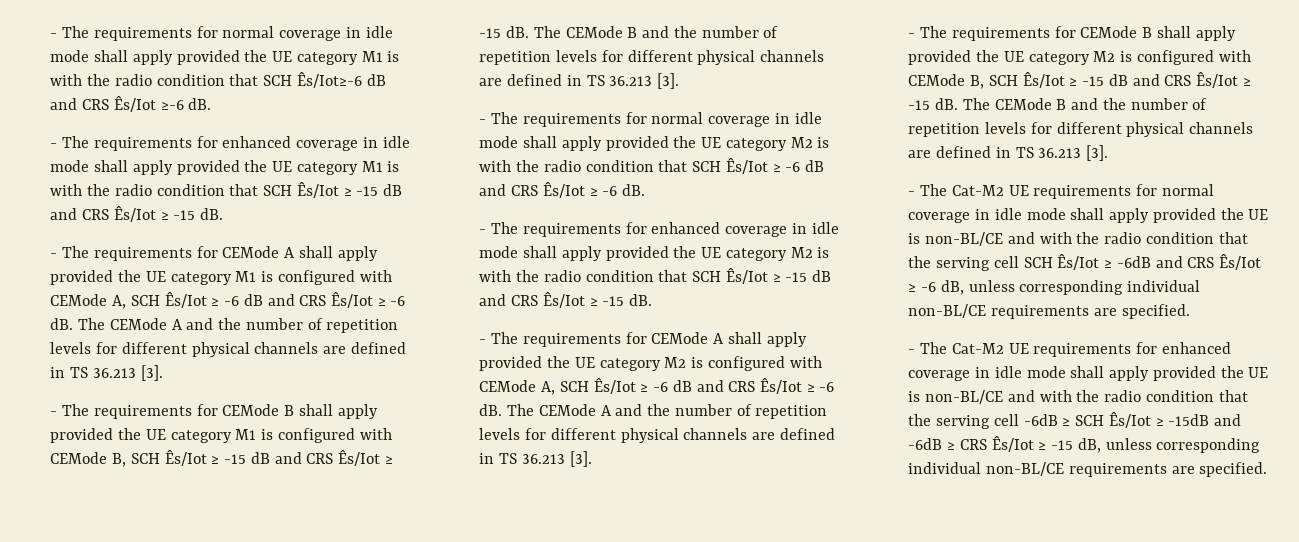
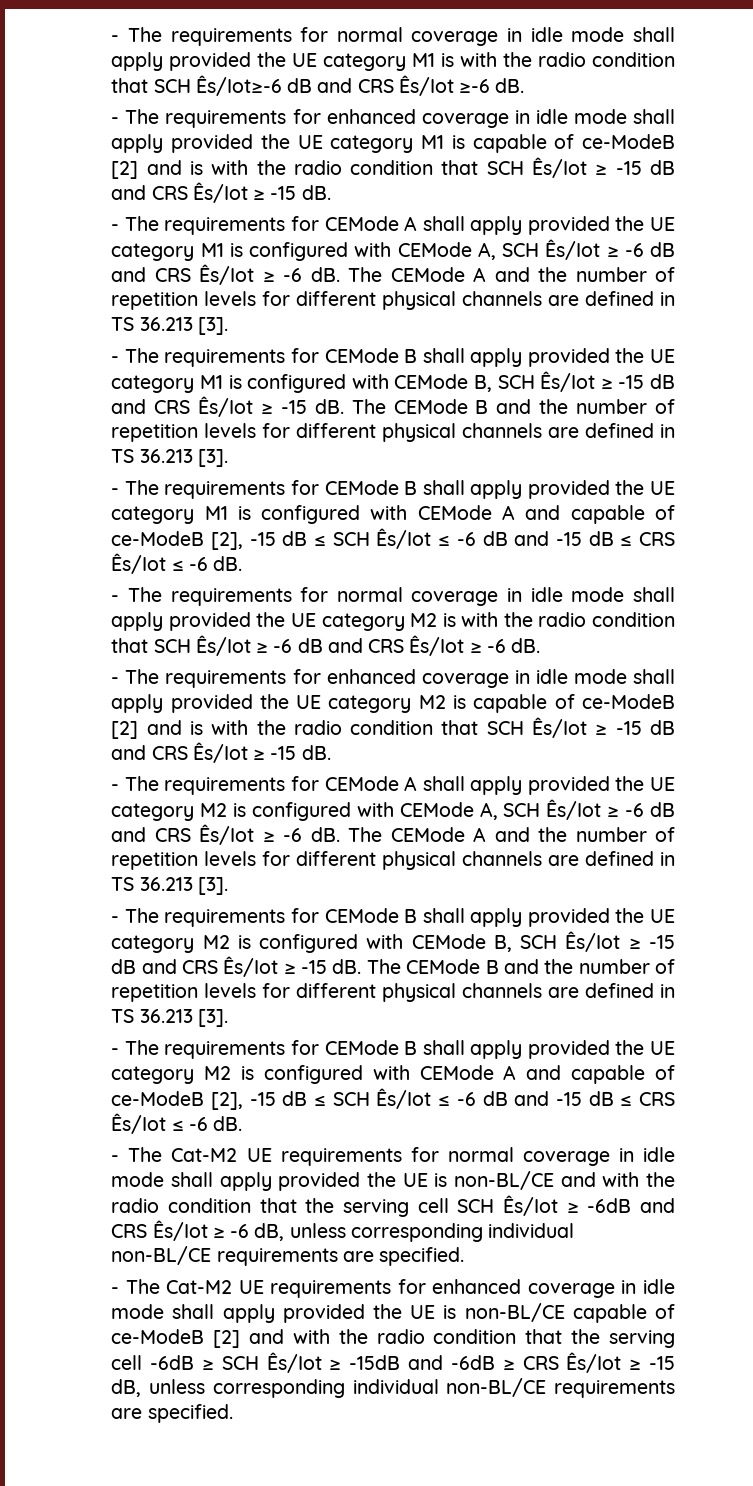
- - The requirements for enhanced coverage in idle mode shall apply provided the UE category M1 is with the radio condition that SCH Ês/Iot ≥ -15 dB and CRS Ês/Iot ≥ -15 dB.
+ - The requirements for enhanced coverage in idle mode shall apply provided the UE category M1 is capable of ce-ModeB [2] and is with the radio condition that SCH Ês/Iot ≥ -15 dB and CRS Ês/Iot ≥ -15 dB.
+ - The requirements for CEMode B shall apply provided the UE category M1 is configured with CEMode A and capable of ce-ModeB [2], -15 dB ≤ SCH Ês/Iot ≤ -6 dB and -15 dB ≤ CRS Ês/Iot ≤ -6 dB.
- - The requirements for enhanced coverage in idle mode shall apply provided the UE category M2 is with the radio condition that SCH Ês/Iot ≥ -15 dB and CRS Ês/Iot ≥ -15 dB.
+ - The requirements for enhanced coverage in idle mode shall apply provided the UE category M2 is capable of ce-ModeB [2] and is with the radio condition that SCH Ês/Iot ≥ -15 dB and CRS Ês/Iot ≥ -15 dB.
+ - The requirements for CEMode B shall apply provided the UE category M2 is configured with CEMode A and capable of ce-ModeB [2], -15 dB ≤ SCH Ês/Iot ≤ -6 dB and -15 dB ≤ CRS Ês/Iot ≤ -6 dB.
- - The Cat-M2 UE requirements for enhanced coverage in idle mode shall apply provided the UE is non-BL/CE and with the radio condition that the serving cell -6dB ≥ SCH Ês/Iot ≥ -15dB and -6dB ≥ CRS Ês/Iot ≥ -15 dB, unless corresponding individual non-BL/CE requirements are specified.
+ - The Cat-M2 UE requirements for enhanced coverage in idle mode shall apply provided the UE is non-BL/CE capable of ce-ModeB [2] and with the radio condition that the serving cell -6dB ≥ SCH Ês/Iot ≥ -15dB and -6dB ≥ CRS Ês/Iot ≥ -15 dB, unless corresponding individual non-BL/CE requirements are specified.

